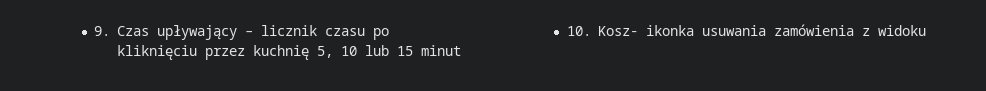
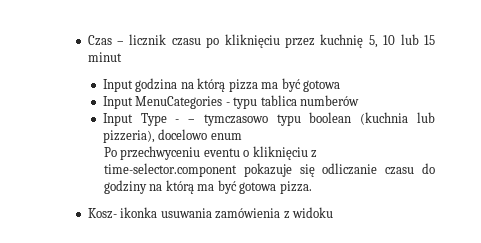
- 9. Czas upływający – licznik czasu po kliknięciu przez kuchnię 5, 10 lub 15 minut
+ Czas – licznik czasu po kliknięciu przez kuchnię 5, 10 lub 15 minut
- 10. Kosz- ikonka usuwania zamówienia z widoku
+ Input godzina na którą pizza ma być gotowa
+ Input MenuCategories - typu tablica numberów
+ Input Type - – tymczasowo typu boolean (kuchnia lub pizzeria), docelowo enum
+ Po przechwyceniu eventu o kliknięciu z time-selector.component pokazuje się odliczanie czasu do godziny na którą ma być gotowa pizza.
+ Kosz- ikonka usuwania zamówienia z widoku

